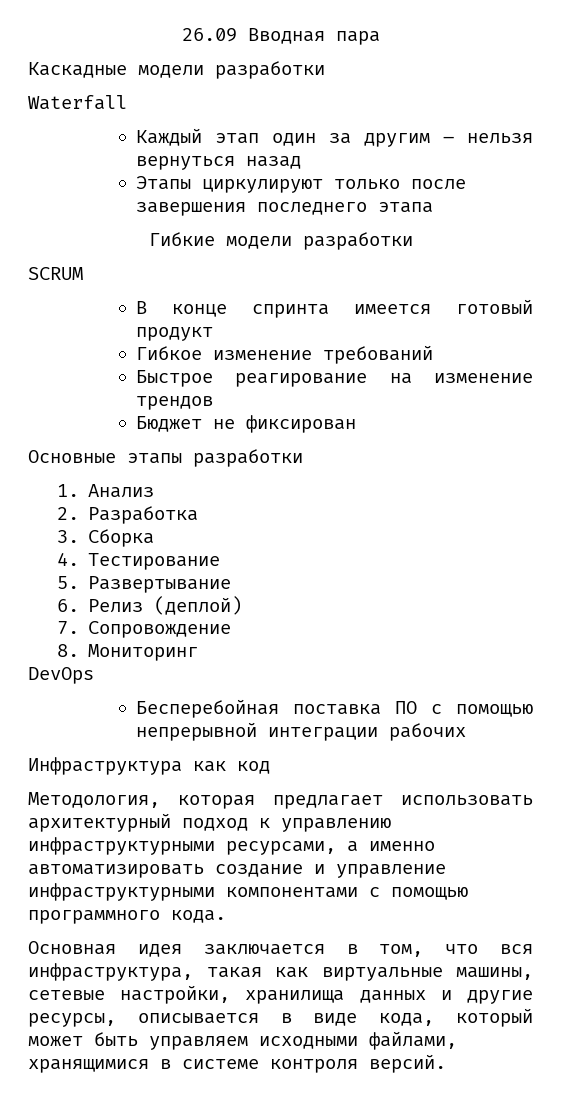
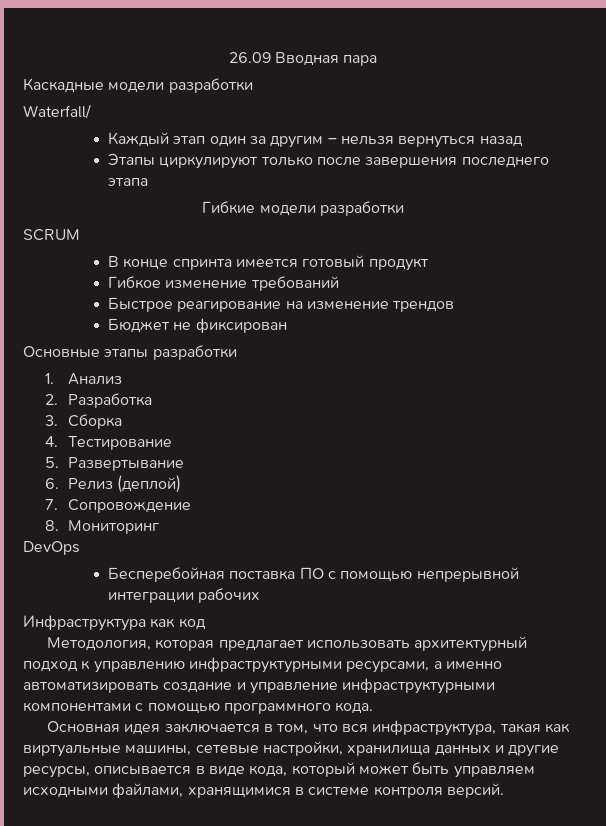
- Waterfall
+ Waterfall/

